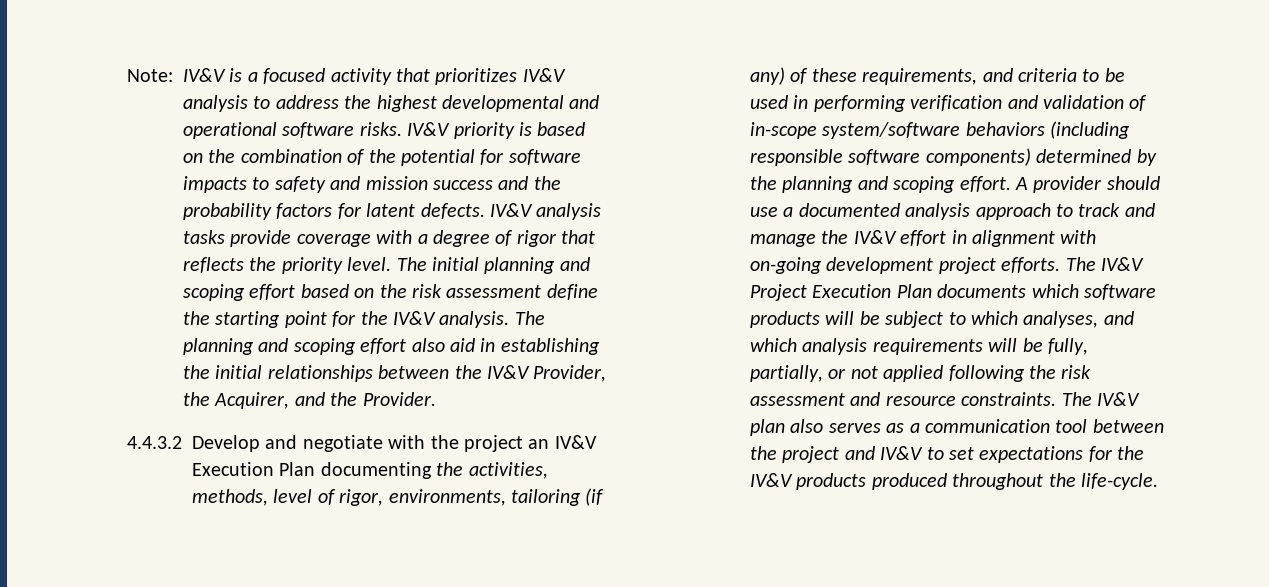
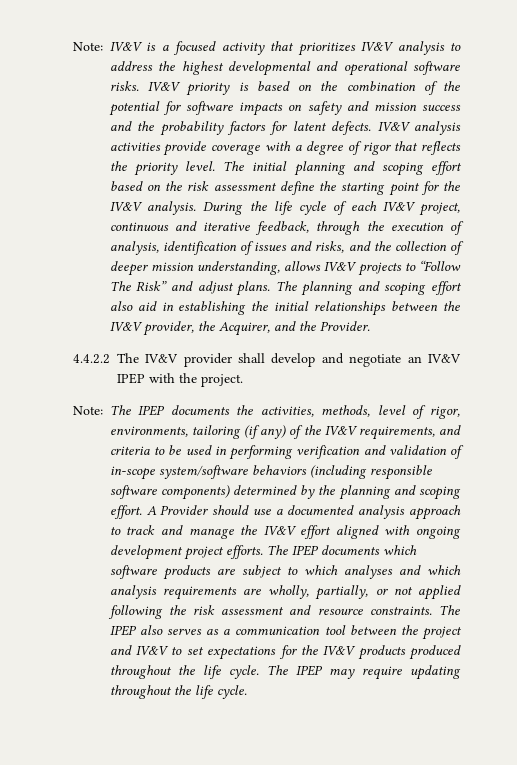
- IV&V priority is based on the combination of the potential for software impacts to safety and mission success and the probability factors for latent defects.
+ IV&V priority is based on the combination of the potential for software impacts on safety and mission success and the probability factors for latent defects.
- IV&V analysis tasks provide coverage with a degree of rigor that reflects the priority level.
+ IV&V analysis activities provide coverage with a degree of rigor that reflects the priority level.
+ During the life cycle of each IV&V project, continuous and iterative feedback, through the execution of analysis, identification of issues and risks, and the collection of deeper mission understanding, allows IV&V projects to “Follow The Risk” and adjust plans.
- The planning and scoping effort also aid in establishing the initial relationships between the IV&V Provider, the Acquirer, and the Provider.
+ The planning and scoping effort also aid in establishing the initial relationships between the IV&V provider, the Acquirer, and the Provider.
- 4.4.3.2 Develop and negotiate with the project an IV&V Execution Plan documenting the activities, methods, level of rigor, environments, tailoring (if any) of these requirements, and criteria to be used in performing verification and validation of in-scope system/software behaviors (including responsible software components) determined by the planning and scoping effort.
+ 4.4.2.2 The IV&V provider shall develop and negotiate an IV&V IPEP with the project.
+ Note: The IPEP documents the activities, methods, level of rigor, environments, tailoring (if any) of the IV&V requirements, and criteria to be used in performing verification and validation of in-scope system/software behaviors (including responsible software components) determined by the planning and scoping effort.
- A provider should use a documented analysis approach to track and manage the IV&V effort in alignment with on-going development project efforts. The IV&V Project Execution Plan documents which software products will be subject to which analyses, and which analysis requirements will be fully, partially, or not applied following the risk assessment and resource constraints.
+ A Provider should use a documented analysis approach to track and manage the IV&V effort aligned with ongoing development project efforts. The IPEP documents which software products are subject to which analyses and which analysis requirements are wholly, partially, or not applied following the risk assessment and resource constraints.
- The IV&V plan also serves as a communication tool between the project and IV&V to set expectations for the IV&V products produced throughout the life-cycle.
+ The IPEP also serves as a communication tool between the project and IV&V to set expectations for the IV&V products produced throughout the life cycle. The IPEP may require updating throughout the life cycle.

